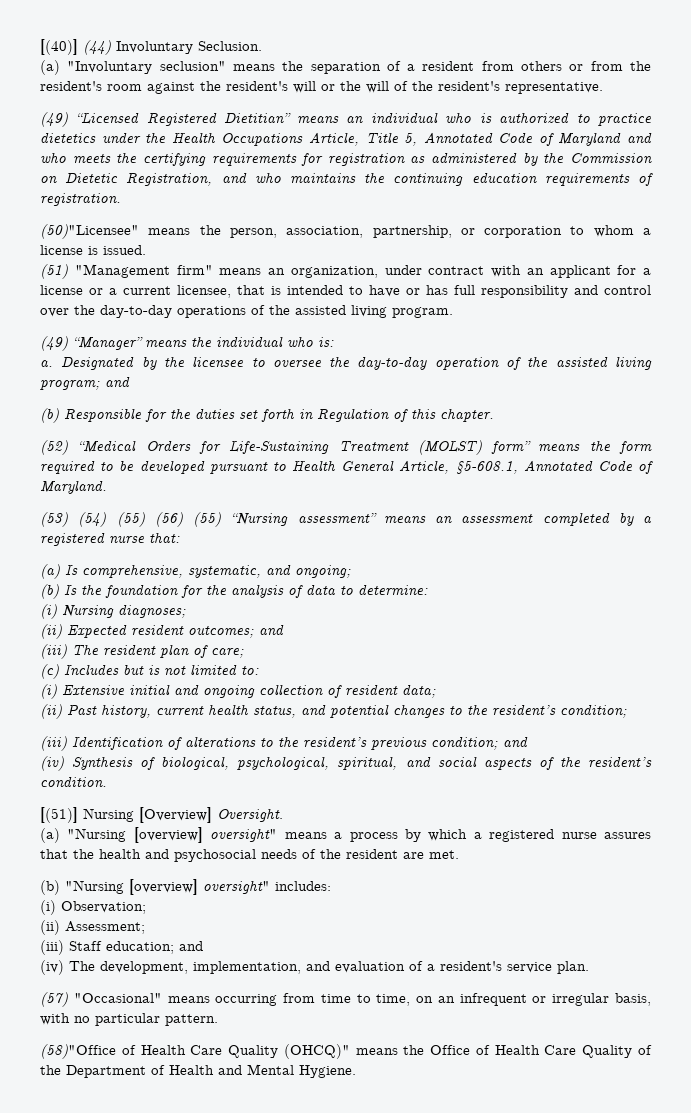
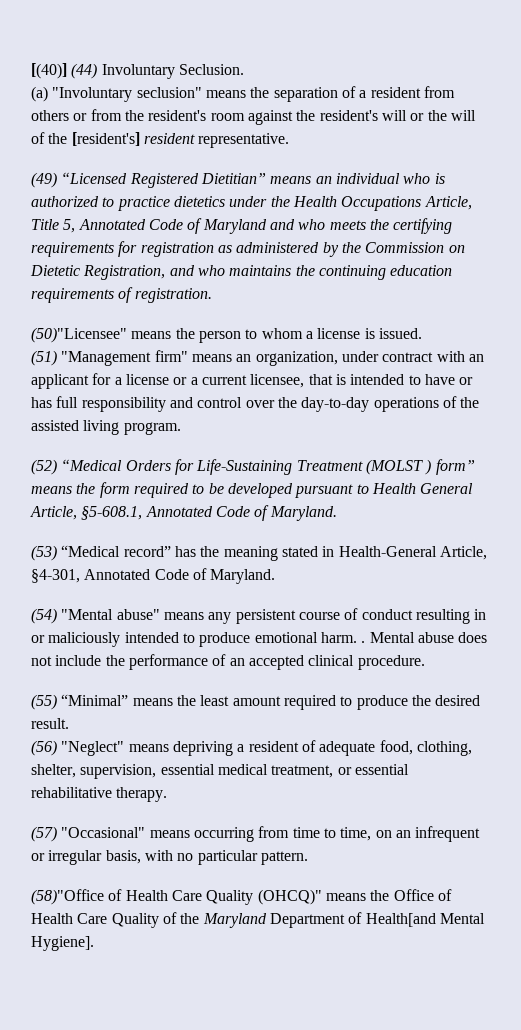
- (a) "Involuntary seclusion" means the separation of a resident from others or from the resident's room against the resident's will or the will of the resident's representative.
+ (a) "Involuntary seclusion" means the separation of a resident from others or from the resident's room against the resident's will or the will of the [resident's] resident representative.
- (50)"Licensee" means the person, association, partnership, or corporation to whom a license is issued.
+ (50)"Licensee" means the person to whom a license is issued.
- (49) “Manager” means the individual who is:
- a. Designated by the licensee to oversee the day-to-day operation of the assisted living program; and
- (b) Responsible for the duties set forth in Regulation of this chapter.
- (52) “Medical Orders for Life-Sustaining Treatment (MOLST) form” means the form required to be developed pursuant to Health General Article, §5-608.1, Annotated Code of Maryland.
+ (52) “Medical Orders for Life-Sustaining Treatment (MOLST ) form” means the form required to be developed pursuant to Health General Article, §5-608.1, Annotated Code of Maryland.
- (53) (54) (55) (56) (55) “Nursing assessment” means an assessment completed by a registered nurse that:
- (a) Is comprehensive, systematic, and ongoing;
- (b) Is the foundation for the analysis of data to determine:
- (i) Nursing diagnoses;
- (ii) Expected resident outcomes; and
- (iii) The resident plan of care;
- (c) Includes but is not limited to:
- (i) Extensive initial and ongoing collection of resident data;
- (ii) Past history, current health status, and potential changes to the resident’s condition;
- (iii) Identification of alterations to the resident’s previous condition; and
- (iv) Synthesis of biological, psychological, spiritual, and social aspects of the resident’s condition.
- [(51)] Nursing [Overview] Oversight.
- (a) "Nursing [overview] oversight" means a process by which a registered nurse assures that the health and psychosocial needs of the resident are met.
- (b) "Nursing [overview] oversight" includes:
- (i) Observation;
- (ii) Assessment;
- (iii) Staff education; and
- (iv) The development, implementation, and evaluation of a resident's service plan.
+ (53) “Medical record” has the meaning stated in Health-General Article, §4-301, Annotated Code of Maryland.
+ (54) "Mental abuse" means any persistent course of conduct resulting in or maliciously intended to produce emotional harm. . Mental abuse does not include the performance of an accepted clinical procedure.
+ (55) “Minimal” means the least amount required to produce the desired result.
+ (56) "Neglect" means depriving a resident of adequate food, clothing, shelter, supervision, essential medical treatment, or essential rehabilitative therapy.
- (58)"Office of Health Care Quality (OHCQ)" means the Office of Health Care Quality of the Department of Health and Mental Hygiene.
+ (58)"Office of Health Care Quality (OHCQ)" means the Office of Health Care Quality of the Maryland Department of Health[and Mental Hygiene].

